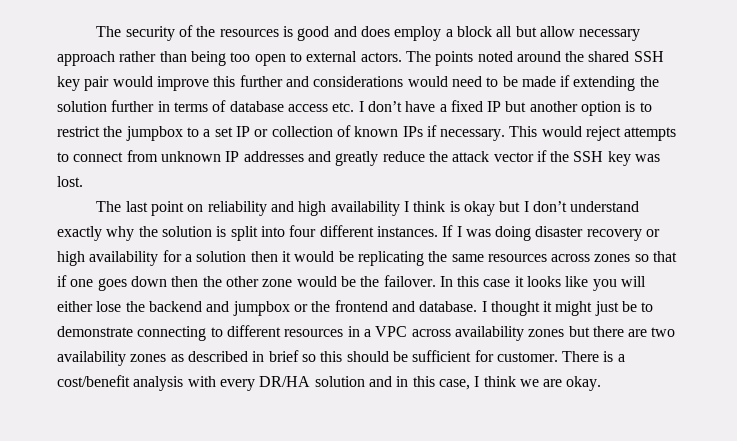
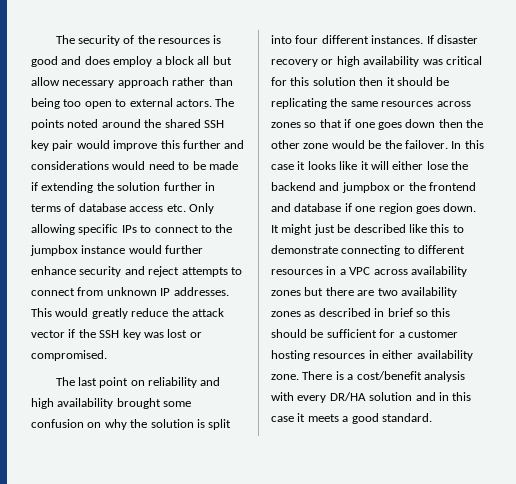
- The points noted around the shared SSH key pair would improve this further and considerations would need to be made if extending the solution further in terms of database access etc. I don’t have a fixed IP but another option is to restrict the jumpbox to a set IP or collection of known IPs if necessary. This would reject attempts to connect from unknown IP addresses and greatly reduce the attack vector if the SSH key was lost.
+ The points noted around the shared SSH key pair would improve this further and considerations would need to be made if extending the solution further in terms of database access etc. Only allowing specific IPs to connect to the jumpbox instance would further enhance security and reject attempts to connect from unknown IP addresses. This would greatly reduce the attack vector if the SSH key was lost or compromised.
- The last point on reliability and high availability I think is okay but I don’t understand exactly why the solution is split into four different instances.
+ The last point on reliability and high availability brought some confusion on why the solution is split into four different instances.
- If I was doing disaster recovery or high availability for a solution then it would be replicating the same resources across zones so that if one goes down then the other zone would be the failover.
+ If disaster recovery or high availability was critical for this solution then it should be replicating the same resources across zones so that if one goes down then the other zone would be the failover.
- In this case it looks like you will either lose the backend and jumpbox or the frontend and database. I thought it might just be to demonstrate connecting to different resources in a VPC across availability zones but there are two availability zones as described in brief so this should be sufficient for customer.
+ In this case it looks like it will either lose the backend and jumpbox or the frontend and database if one region goes down. It might just be described like this to demonstrate connecting to different resources in a VPC across availability zones but there are two availability zones as described in brief so this should be sufficient for a customer hosting resources in either availability zone.
- There is a cost/benefit analysis with every DR/HA solution and in this case, I think we are okay.
+ There is a cost/benefit analysis with every DR/HA solution and in this case it meets a good standard.

